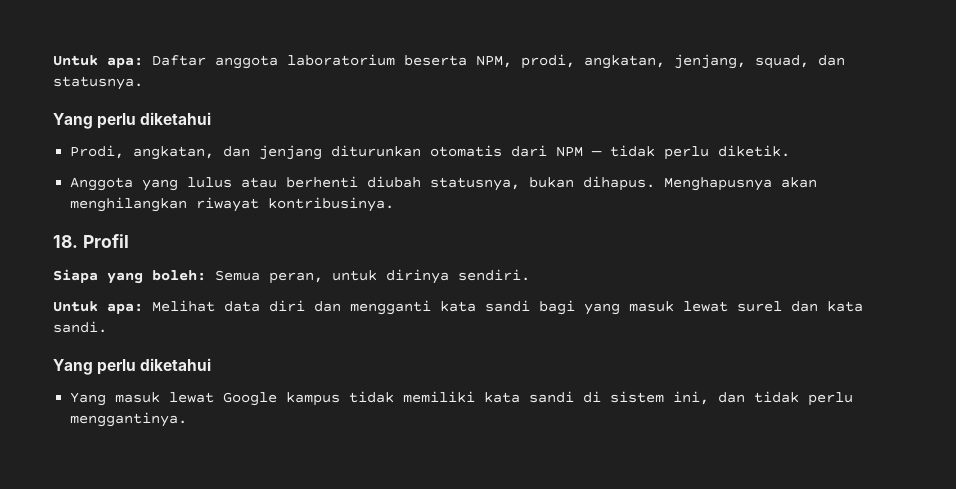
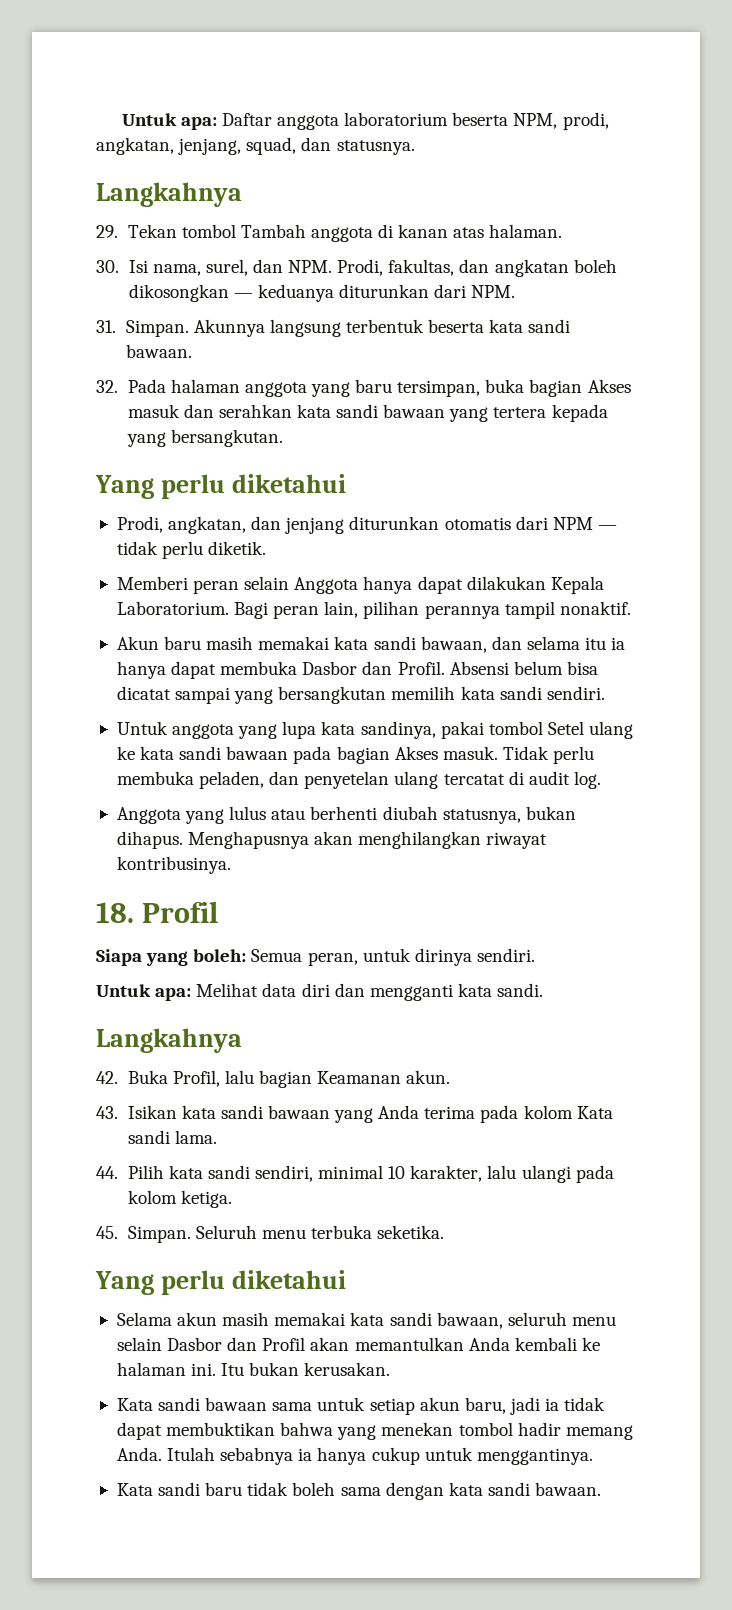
  Untuk apa: Daftar anggota laboratorium beserta NPM, prodi, angkatan, jenjang, squad, dan statusnya.
+ Langkahnya
+ 29. Tekan tombol Tambah anggota di kanan atas halaman.
+ 30. Isi nama, surel, dan NPM. Prodi, fakultas, dan angkatan boleh dikosongkan — keduanya diturunkan dari NPM.
+ 31. Simpan. Akunnya langsung terbentuk beserta kata sandi bawaan.
+ 32. Pada halaman anggota yang baru tersimpan, buka bagian Akses masuk dan serahkan kata sandi bawaan yang tertera kepada yang bersangkutan.
+ Memberi peran selain Anggota hanya dapat dilakukan Kepala Laboratorium. Bagi peran lain, pilihan perannya tampil nonaktif.
+ Akun baru masih memakai kata sandi bawaan, dan selama itu ia hanya dapat membuka Dasbor dan Profil. Absensi belum bisa dicatat sampai yang bersangkutan memilih kata sandi sendiri.
+ Untuk anggota yang lupa kata sandinya, pakai tombol Setel ulang ke kata sandi bawaan pada bagian Akses masuk. Tidak perlu membuka peladen, dan penyetelan ulang tercatat di audit log.
- Untuk apa: Melihat data diri dan mengganti kata sandi bagi yang masuk lewat surel dan kata sandi.
+ Untuk apa: Melihat data diri dan mengganti kata sandi.
+ Langkahnya
+ 42. Buka Profil, lalu bagian Keamanan akun.
+ 43. Isikan kata sandi bawaan yang Anda terima pada kolom Kata sandi lama.
+ 44. Pilih kata sandi sendiri, minimal 10 karakter, lalu ulangi pada kolom ketiga.
+ 45. Simpan. Seluruh menu terbuka seketika.
  Yang perlu diketahui
- Yang masuk lewat Google kampus tidak memiliki kata sandi di sistem ini, dan tidak perlu menggantinya.
+ Selama akun masih memakai kata sandi bawaan, seluruh menu selain Dasbor dan Profil akan memantulkan Anda kembali ke halaman ini. Itu bukan kerusakan.
+ Kata sandi bawaan sama untuk setiap akun baru, jadi ia tidak dapat membuktikan bahwa yang menekan tombol hadir memang Anda. Itulah sebabnya ia hanya cukup untuk menggantinya.
+ Kata sandi baru tidak boleh sama dengan kata sandi bawaan.

